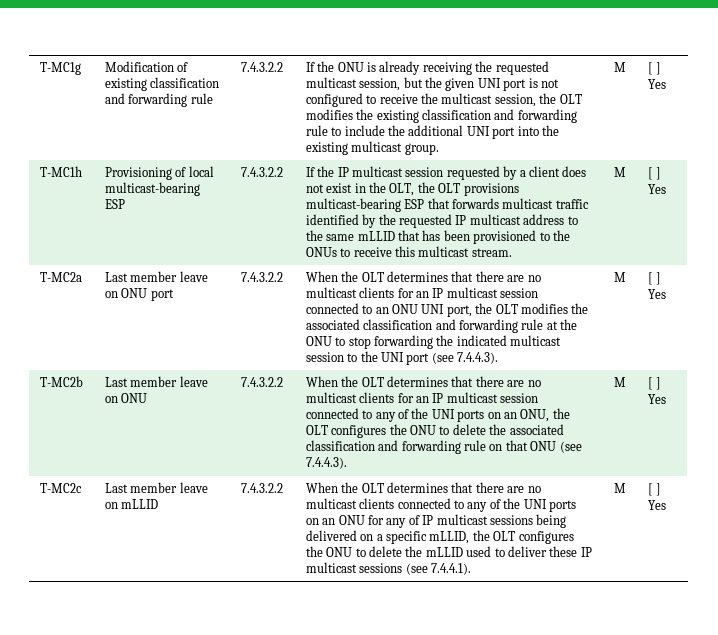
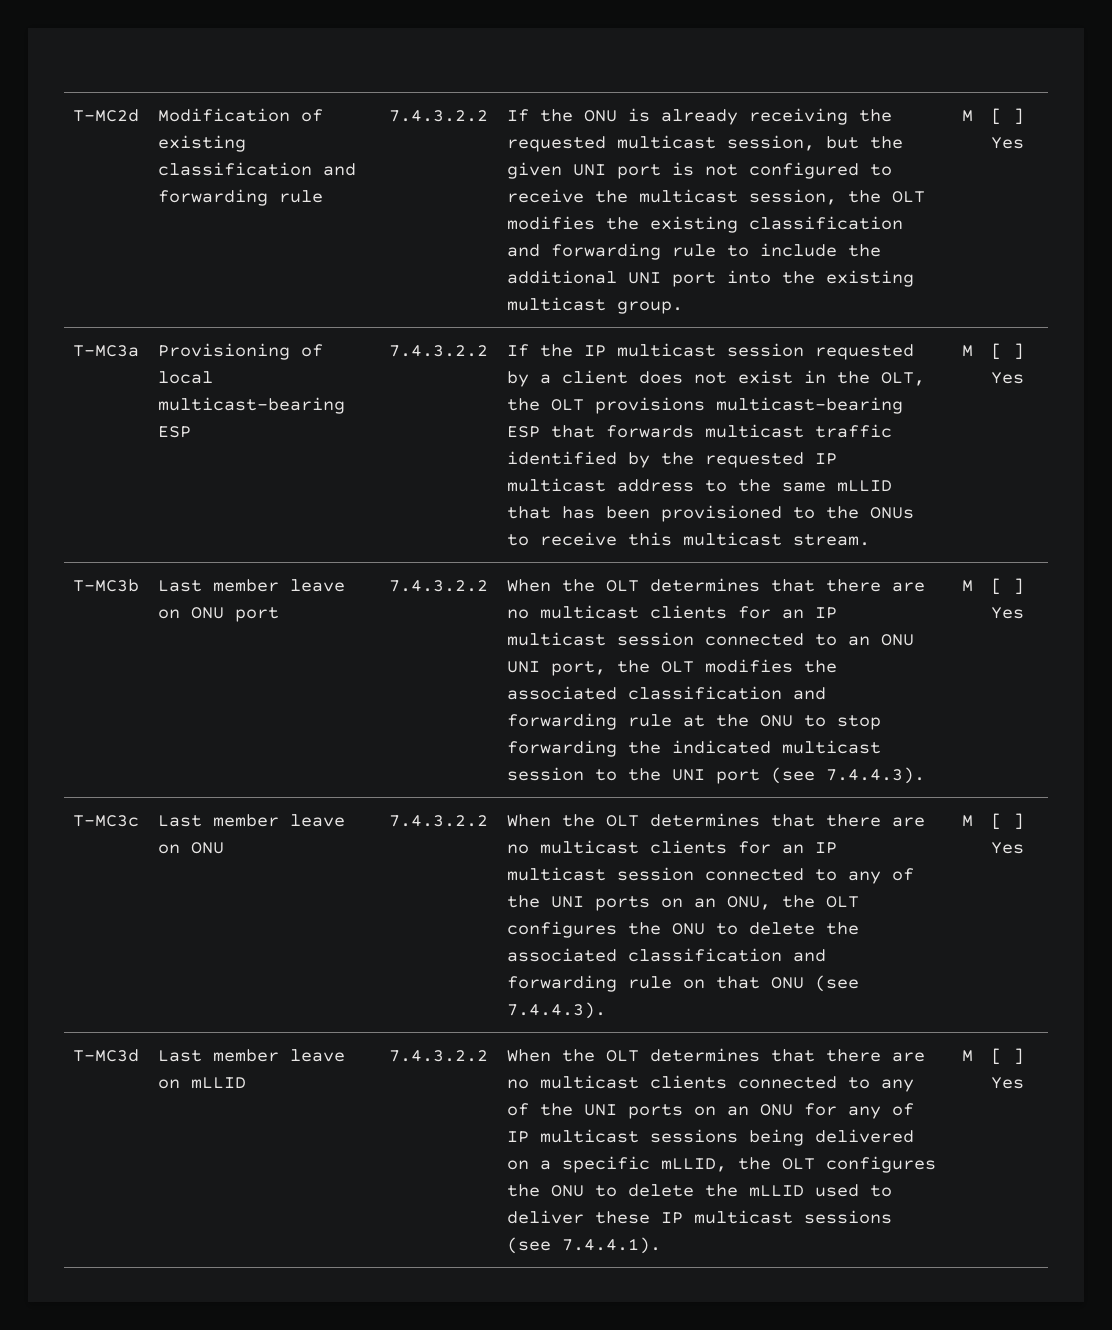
- T-MC1g
+ T-MC2d
- T-MC1h
+ T-MC3a
- T-MC2a
+ T-MC3b
- T-MC2b
+ T-MC3c
- T-MC2c
+ T-MC3d

